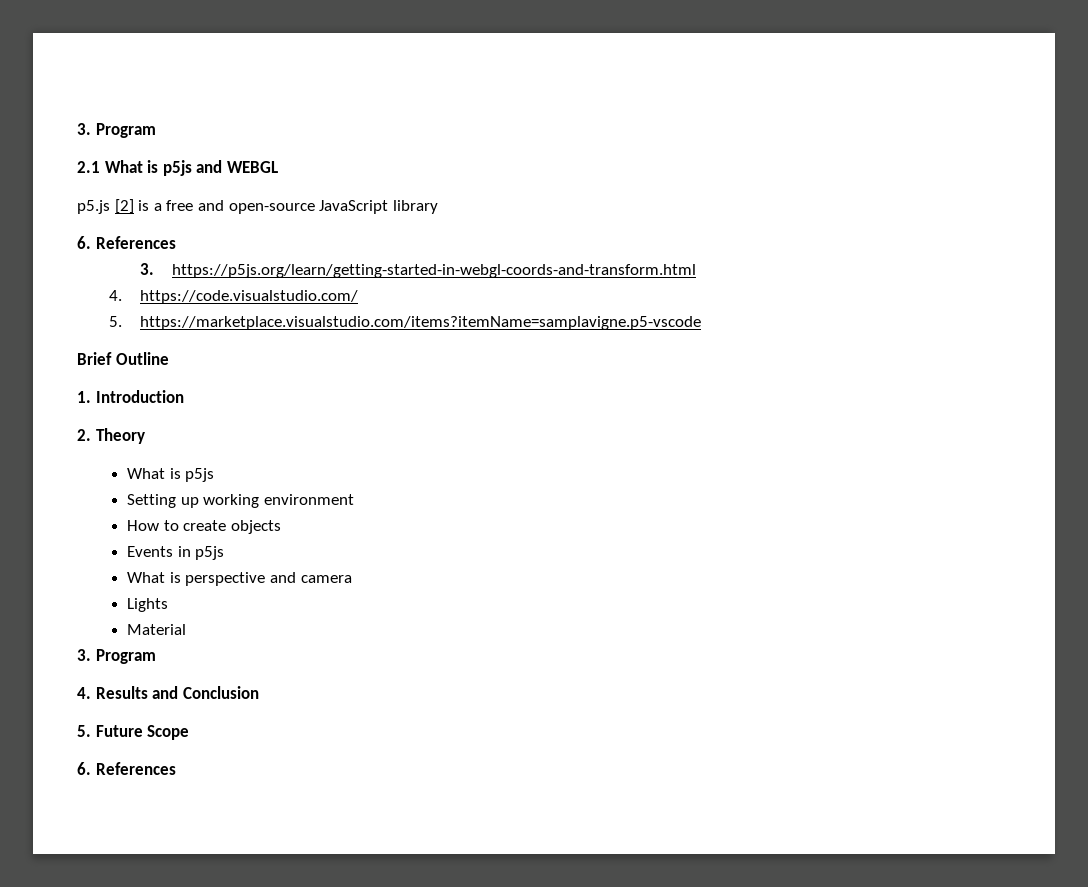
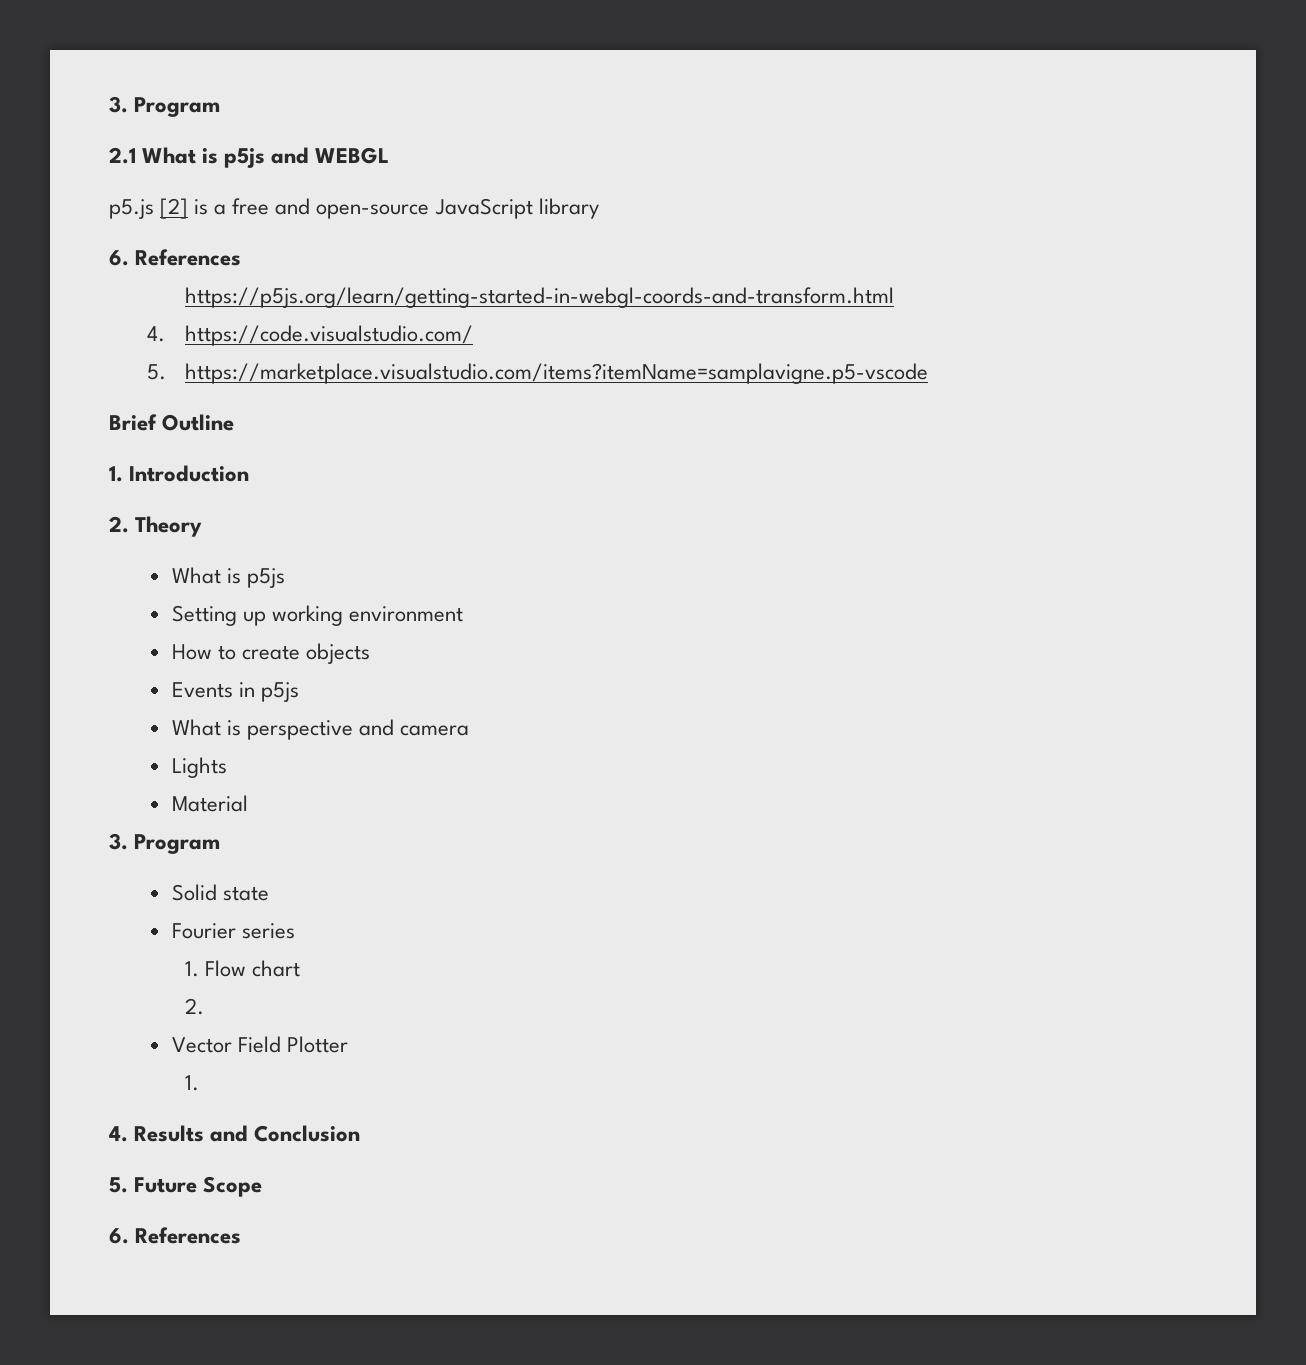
- 3. https://p5js.org/learn/getting-started-in-webgl-coords-and-transform.html
+ https://p5js.org/learn/getting-started-in-webgl-coords-and-transform.html
+ Solid state
+ Fourier series
+ 1. Flow chart
+ 2.
+ Vector Field Plotter
+ 1.

